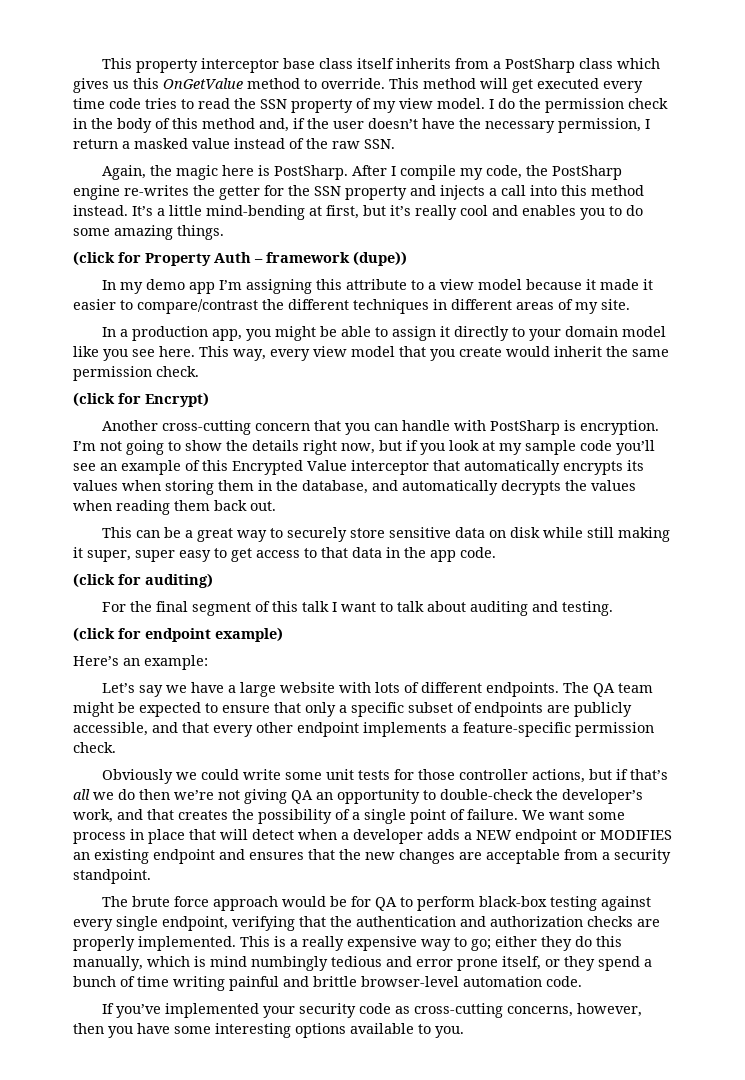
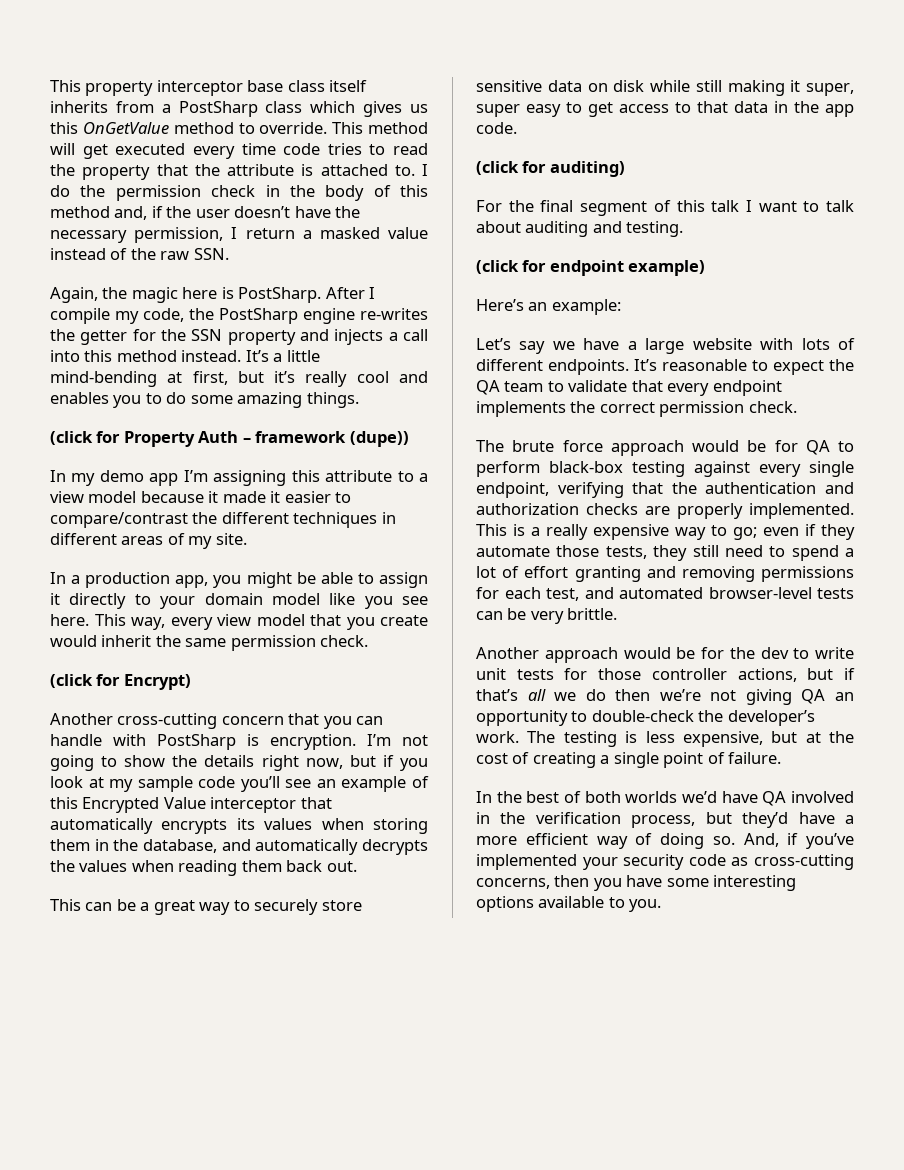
- This method will get executed every time code tries to read the SSN property of my view model.
+ This method will get executed every time code tries to read the property that the attribute is attached to.
- The QA team might be expected to ensure that only a specific subset of endpoints are publicly accessible, and that every other endpoint implements a feature-specific permission check.
- Obviously we could write some unit tests for those controller actions, but if that’s all we do then we’re not giving QA an opportunity to double-check the developer’s work, and that creates the possibility of a single point of failure. We want some process in place that will detect when a developer adds a NEW endpoint or MODIFIES an existing endpoint and ensures that the new changes are acceptable from a security standpoint.
+ It’s reasonable to expect the QA team to validate that every endpoint implements the correct permission check.
- This is a really expensive way to go; either they do this manually, which is mind numbingly tedious and error prone itself, or they spend a bunch of time writing painful and brittle browser-level automation code.
- If you’ve implemented your security code as cross-cutting concerns, however, then you have some interesting options available to you.
+ This is a really expensive way to go; even if they automate those tests, they still need to spend a lot of effort granting and removing permissions for each test, and automated browser-level tests can be very brittle.
+ Another approach would be for the dev to write unit tests for those controller actions, but if that’s all we do then we’re not giving QA an opportunity to double-check the developer’s work. The testing is less expensive, but at the cost of creating a single point of failure.
+ In the best of both worlds we’d have QA involved in the verification process, but they’d have a more efficient way of doing so. And, if you’ve implemented your security code as cross-cutting concerns, then you have some interesting options available to you.

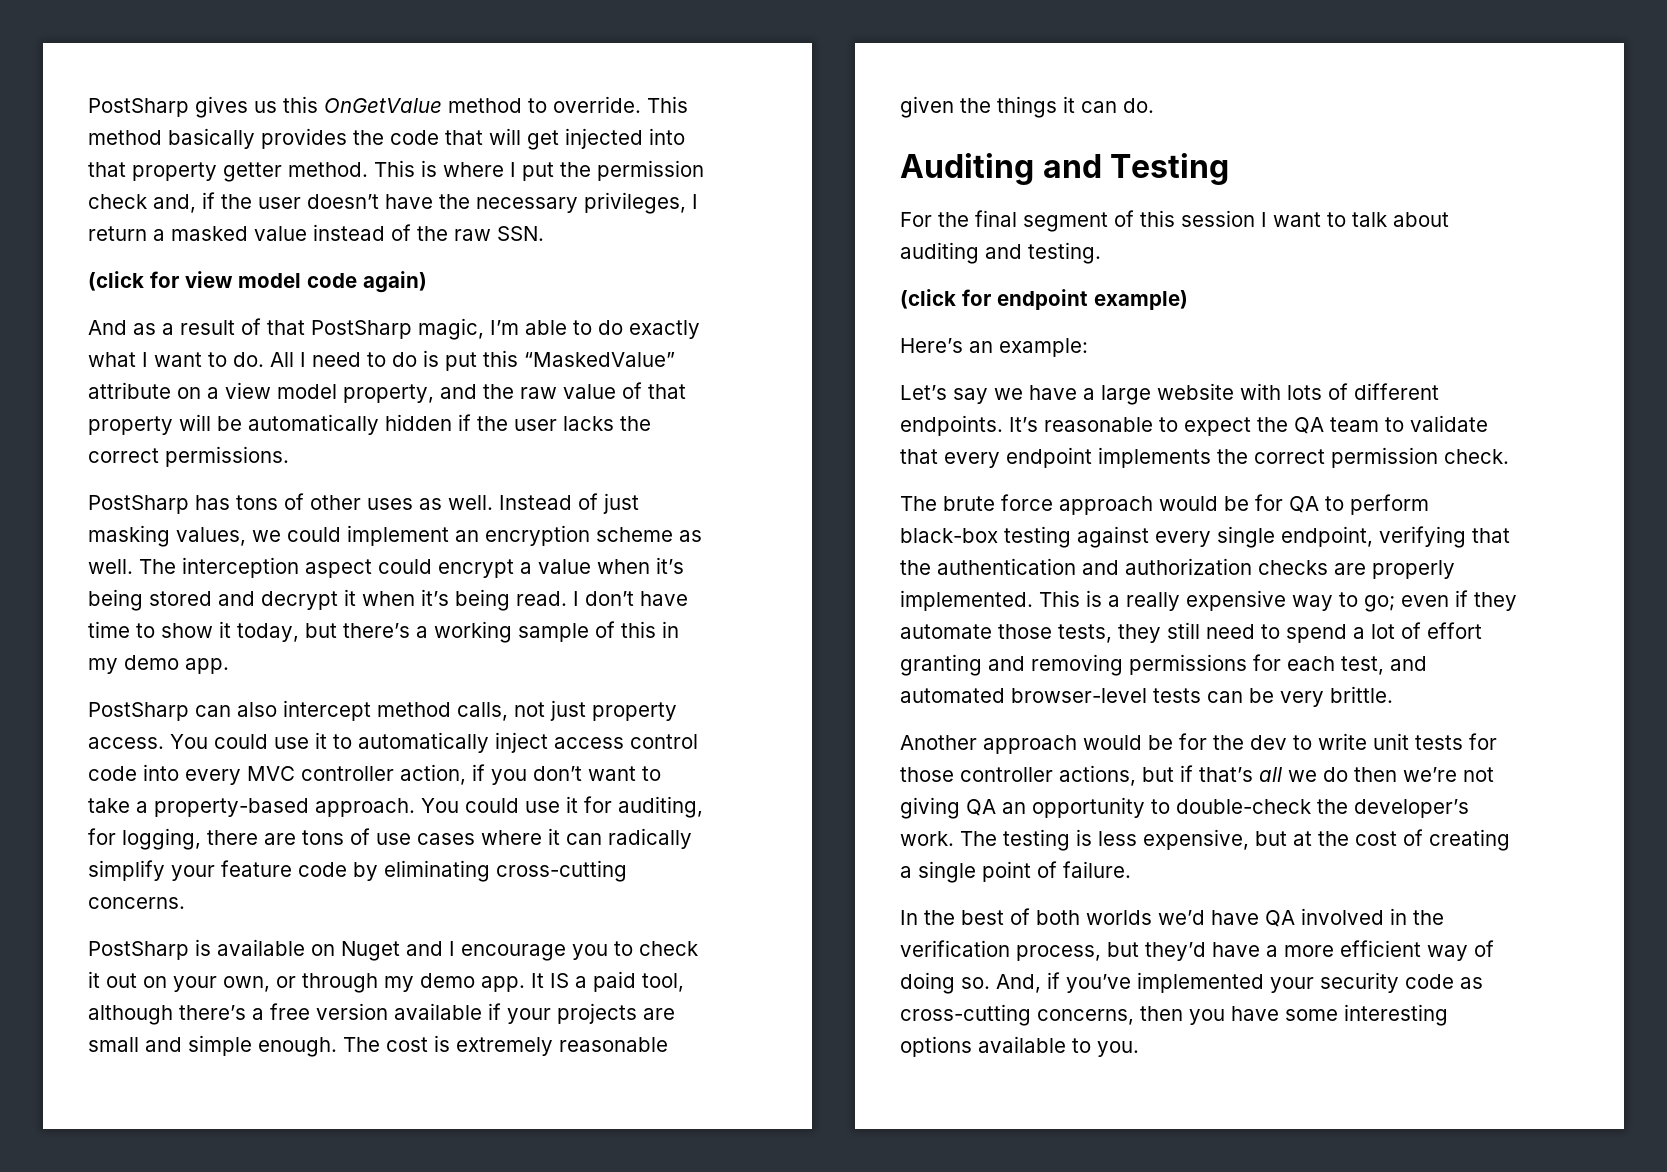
- This property interceptor base class itself inherits from a PostSharp class which gives us this OnGetValue method to override.
+ PostSharp gives us this OnGetValue method to override.
- This method will get executed every time code tries to read the property that the attribute is attached to. I do the permission check in the body of this method and, if the user doesn’t have the necessary permission, I return a masked value instead of the raw SSN.
+ This method basically provides the code that will get injected into that property getter method. This is where I put the permission check and, if the user doesn’t have the necessary privileges, I return a masked value instead of the raw SSN.
- Again, the magic here is PostSharp. After I compile my code, the PostSharp engine re-writes the getter for the SSN property and injects a call into this method instead. It’s a little mind-bending at first, but it’s really cool and enables you to do some amazing things.
- (click for Property Auth – framework (dupe))
- In my demo app I’m assigning this attribute to a view model because it made it easier to compare/contrast the different techniques in different areas of my site.
- In a production app, you might be able to assign it directly to your domain model like you see here. This way, every view model that you create would inherit the same permission check.
- (click for Encrypt)
- Another cross-cutting concern that you can handle with PostSharp is encryption. I’m not going to show the details right now, but if you look at my sample code you’ll see an example of this Encrypted Value interceptor that automatically encrypts its values when storing them in the database, and automatically decrypts the values when reading them back out.
- This can be a great way to securely store sensitive data on disk while still making it super, super easy to get access to that data in the app code.
- (click for auditing)
+ (click for view model code again)
+ And as a result of that PostSharp magic, I’m able to do exactly what I want to do. All I need to do is put this “MaskedValue” attribute on a view model property, and the raw value of that property will be automatically hidden if the user lacks the correct permissions.
+ PostSharp has tons of other uses as well. Instead of just masking values, we could implement an encryption scheme as well. The interception aspect could encrypt a value when it’s being stored and decrypt it when it’s being read. I don’t have time to show it today, but there’s a working sample of this in my demo app.
+ PostSharp can also intercept method calls, not just property access. You could use it to automatically inject access control code into every MVC controller action, if you don’t want to take a property-based approach. You could use it for auditing, for logging, there are tons of use cases where it can radically simplify your feature code by eliminating cross-cutting concerns.
+ PostSharp is available on Nuget and I encourage you to check it out on your own, or through my demo app. It IS a paid tool, although there’s a free version available if your projects are small and simple enough. The cost is extremely reasonable given the things it can do.
+ Auditing and Testing
- For the final segment of this talk I want to talk about auditing and testing.
+ For the final segment of this session I want to talk about auditing and testing.

